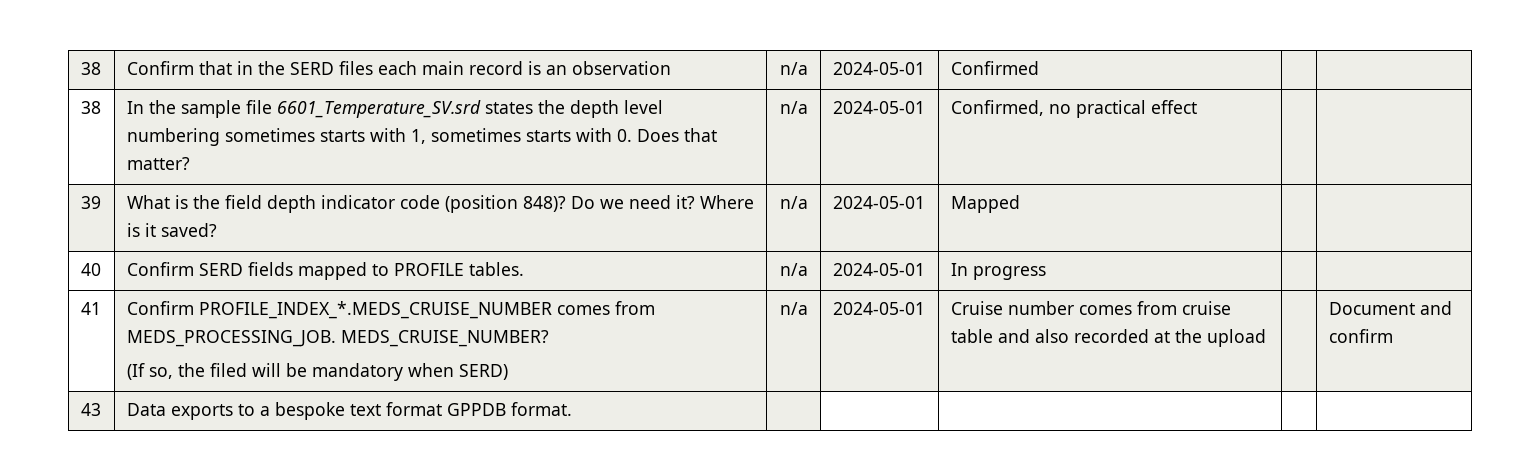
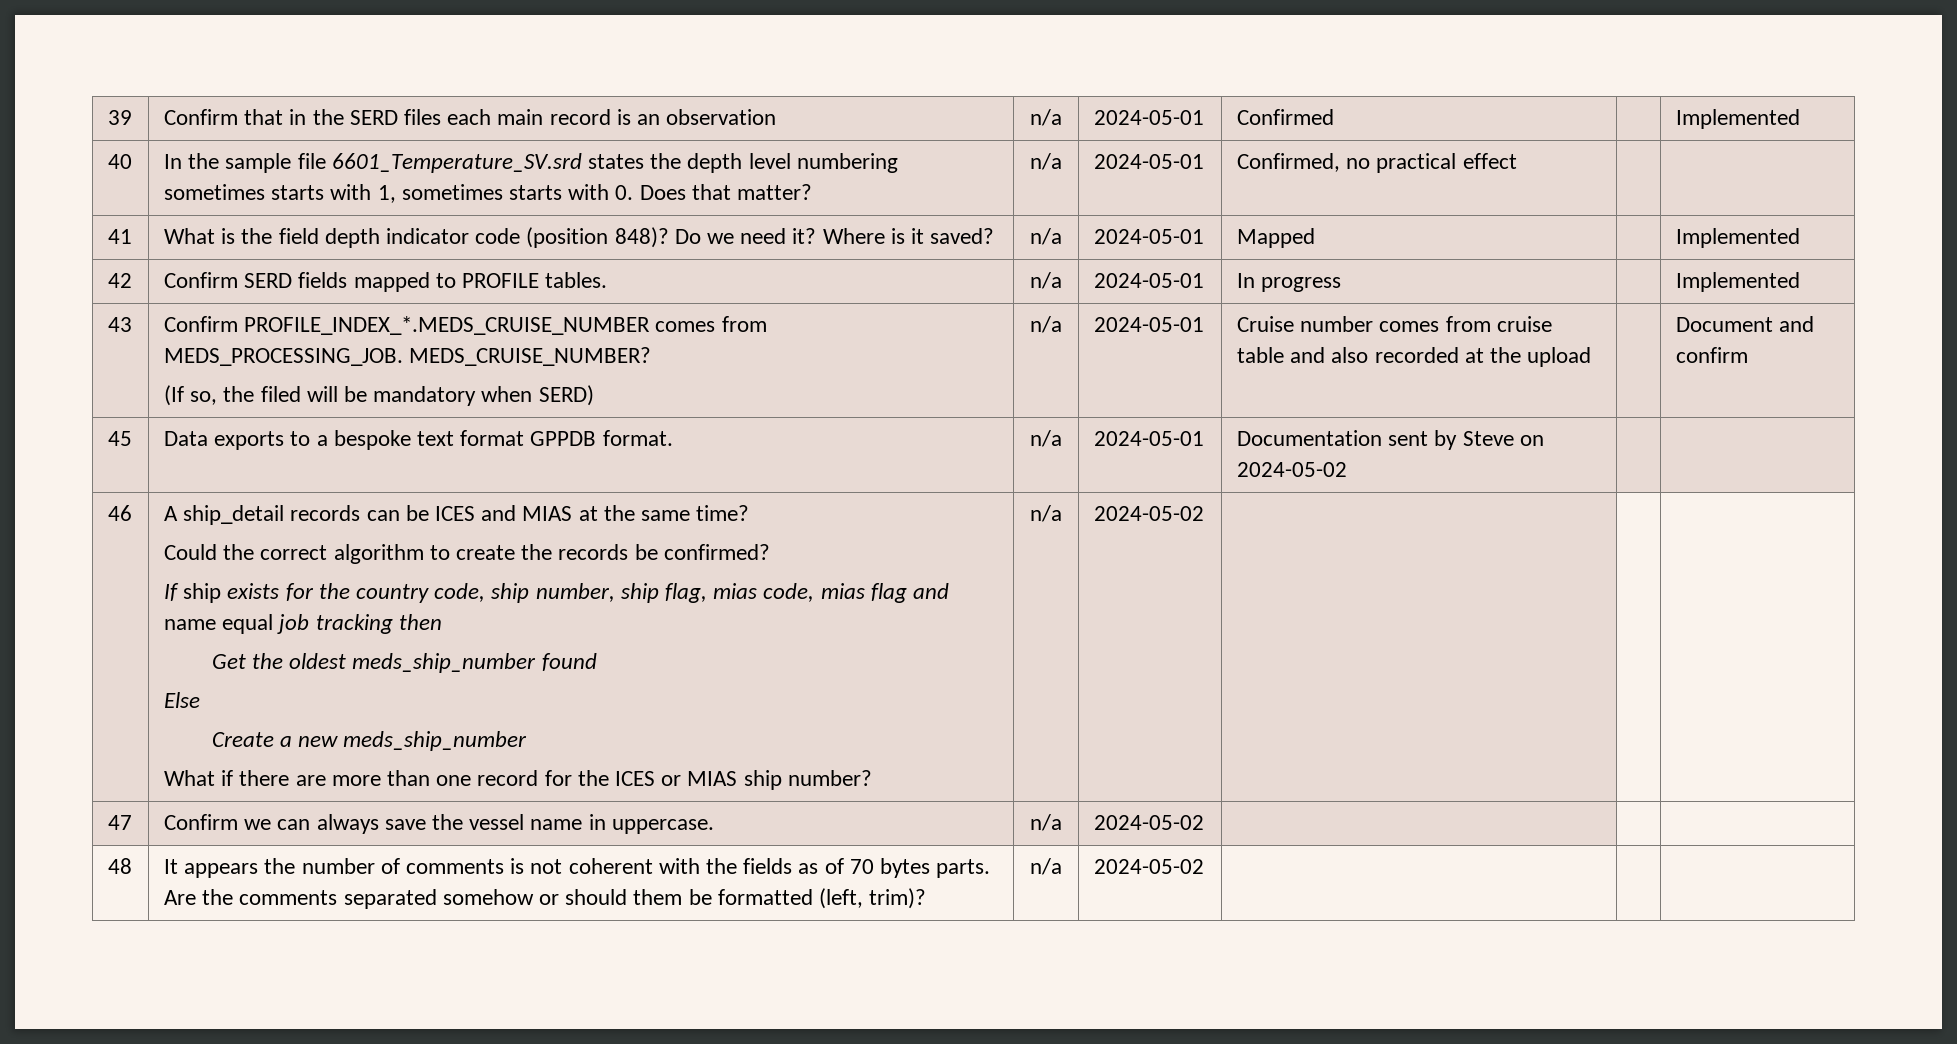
- 38 | Confirm that in the SERD files each main record is an observation | n/a | 2024-05-01 | Confirmed | |
- 38 | In the sample file 6601_Temperature_SV.srd states the depth level numbering sometimes starts with 1, sometimes starts with 0. Does that matter? | n/a | 2024-05-01 | Confirmed, no practical effect | |
+ 39 | Confirm that in the SERD files each main record is an observation | n/a | 2024-05-01 | Confirmed | | Implemented
+ 40 | In the sample file 6601_Temperature_SV.srd states the depth level numbering sometimes starts with 1, sometimes starts with 0. Does that matter? | n/a | 2024-05-01 | Confirmed, no practical effect | |
- 39 | What is the field depth indicator code (position 848)? Do we need it? Where is it saved? | n/a | 2024-05-01 | Mapped | |
- 40 | Confirm SERD fields mapped to PROFILE tables. | n/a | 2024-05-01 | In progress | |
- 41 | Confirm PROFILE_INDEX_*.MEDS_CRUISE_NUMBER comes from MEDS_PROCESSING_JOB. MEDS_CRUISE_NUMBER?
+ 41 | What is the field depth indicator code (position 848)? Do we need it? Where is it saved? | n/a | 2024-05-01 | Mapped | | Implemented
+ 42 | Confirm SERD fields mapped to PROFILE tables. | n/a | 2024-05-01 | In progress | | Implemented
+ 43 | Confirm PROFILE_INDEX_*.MEDS_CRUISE_NUMBER comes from MEDS_PROCESSING_JOB. MEDS_CRUISE_NUMBER?
- 43 | Data exports to a bespoke text format GPPDB format. | | | | |
+ 45 | Data exports to a bespoke text format GPPDB format. | n/a | 2024-05-01 | Documentation sent by Steve on 2024-05-02 | |
+ 46 | A ship_detail records can be ICES and MIAS at the same time?
+ Could the correct algorithm to create the records be confirmed?
+ If ship exists for the country code, ship number, ship flag, mias code, mias flag and name equal job tracking then
+ Get the oldest meds_ship_number found
+ Else
+ Create a new meds_ship_number
+ What if there are more than one record for the ICES or MIAS ship number? | n/a | 2024-05-02 | | |
+ 47 | Confirm we can always save the vessel name in uppercase. | n/a | 2024-05-02 | | |
+ 48 | It appears the number of comments is not coherent with the fields as of 70 bytes parts. Are the comments separated somehow or should them be formatted (left, trim)? | n/a | 2024-05-02 | | |

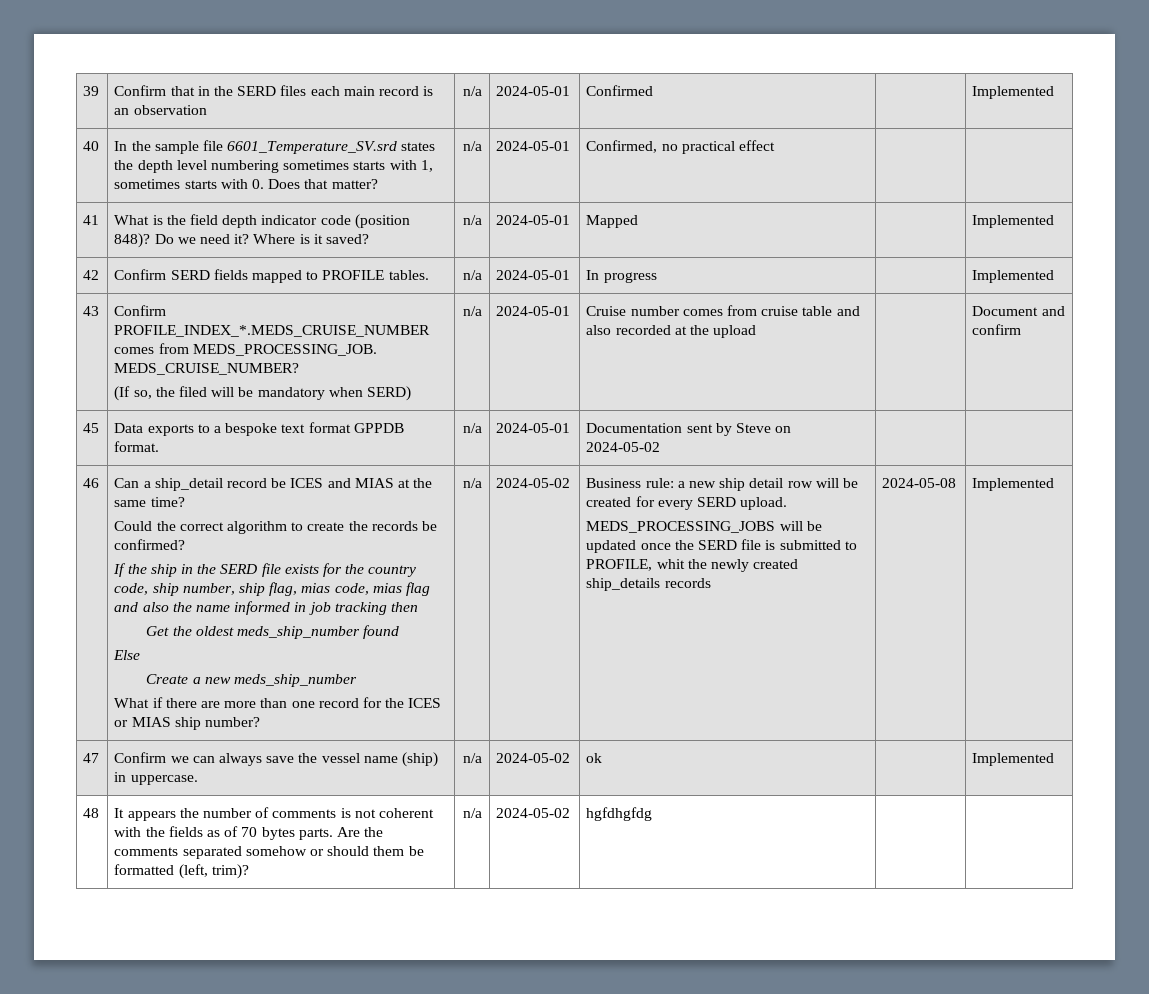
- A ship_detail records can be ICES and MIAS at the same time?
+ Can a ship_detail record be ICES and MIAS at the same time?
- If ship exists for the country code, ship number, ship flag, mias code, mias flag and name equal job tracking then
+ If the ship in the SERD file exists for the country code, ship number, ship flag, mias code, mias flag and also the name informed in job tracking then
+ Business rule: a new ship detail row will be created for every SERD upload.
+ MEDS_PROCESSING_JOBS will be updated once the SERD file is submitted to PROFILE, whit the newly created ship_details records | 2024-05-08 | Implemented
- 47 | Confirm we can always save the vessel name in uppercase. | n/a | 2024-05-02 | | |
+ 47 | Confirm we can always save the vessel name (ship) in uppercase. | n/a | 2024-05-02 | ok | | Implemented
- 48 | It appears the number of comments is not coherent with the fields as of 70 bytes parts. Are the comments separated somehow or should them be formatted (left, trim)? | n/a | 2024-05-02 | | |
+ 48 | It appears the number of comments is not coherent with the fields as of 70 bytes parts. Are the comments separated somehow or should them be formatted (left, trim)? | n/a | 2024-05-02 | hgfdhgfdg | |

